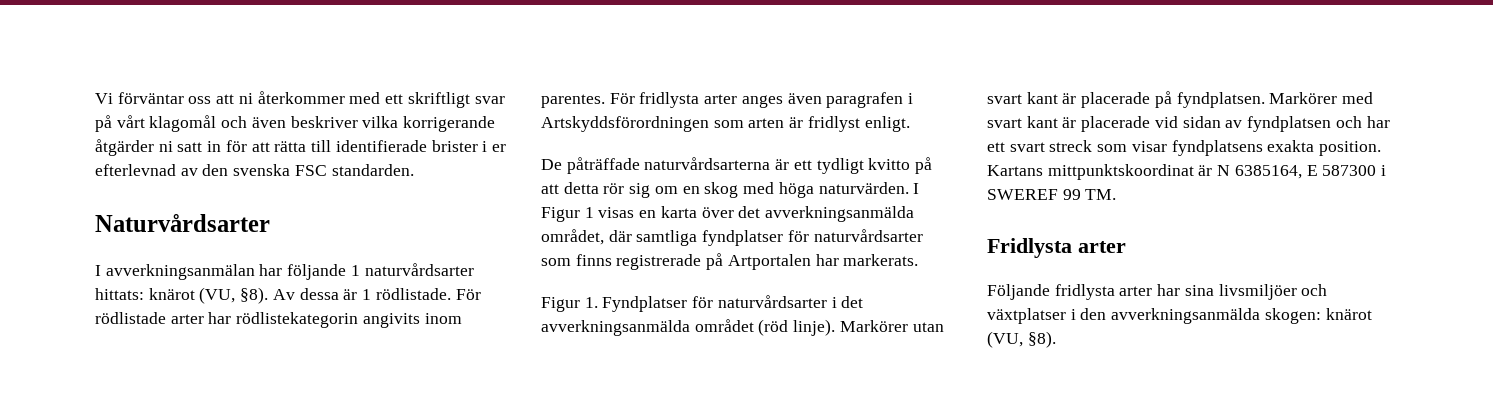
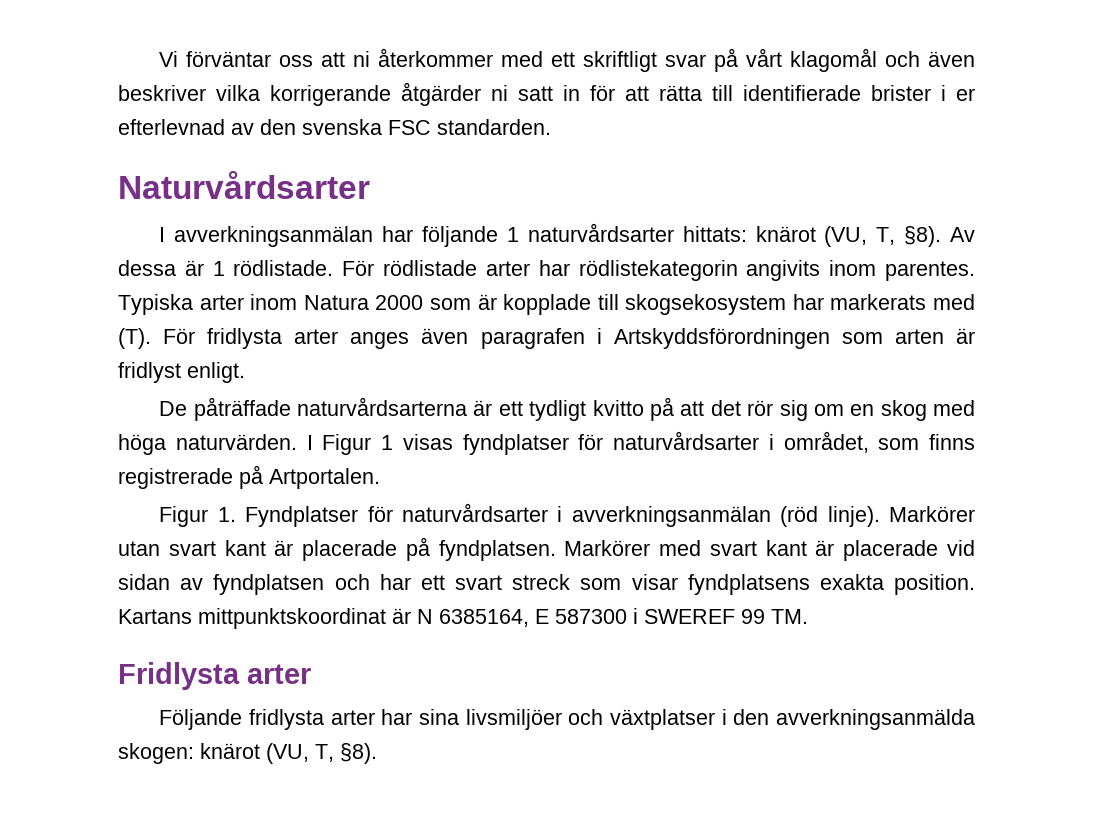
- I avverkningsanmälan har följande 1 naturvårdsarter hittats: knärot (VU, §8).
+ I avverkningsanmälan har följande 1 naturvårdsarter hittats: knärot (VU, T, §8).
- För fridlysta arter anges även paragrafen i Artskyddsförordningen som arten är fridlyst enligt.
+ Typiska arter inom Natura 2000 som är kopplade till skogsekosystem har markerats med (T). För fridlysta arter anges även paragrafen i Artskyddsförordningen som arten är fridlyst enligt.
- De påträffade naturvårdsarterna är ett tydligt kvitto på att detta rör sig om en skog med höga naturvärden.
+ De påträffade naturvårdsarterna är ett tydligt kvitto på att det rör sig om en skog med höga naturvärden.
- I Figur 1 visas en karta över det avverkningsanmälda området, där samtliga fyndplatser för naturvårdsarter som finns registrerade på Artportalen har markerats.
+ I Figur 1 visas fyndplatser för naturvårdsarter i området, som finns registrerade på Artportalen.
- Figur 1. Fyndplatser för naturvårdsarter i det avverkningsanmälda området (röd linje).
+ Figur 1. Fyndplatser för naturvårdsarter i avverkningsanmälan (röd linje).
- Följande fridlysta arter har sina livsmiljöer och växtplatser i den avverkningsanmälda skogen: knärot (VU, §8).
+ Följande fridlysta arter har sina livsmiljöer och växtplatser i den avverkningsanmälda skogen: knärot (VU, T, §8).

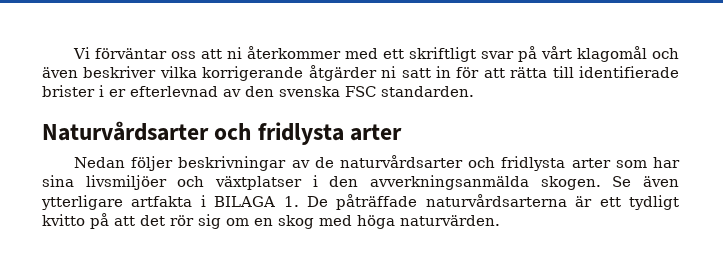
- Naturvårdsarter
- I avverkningsanmälan har följande 1 naturvårdsarter hittats: knärot (VU, T, §8). Av dessa är 1 rödlistade. För rödlistade arter har rödlistekategorin angivits inom parentes. Typiska arter inom Natura 2000 som är kopplade till skogsekosystem har markerats med (T). För fridlysta arter anges även paragrafen i Artskyddsförordningen som arten är fridlyst enligt.
- De påträffade naturvårdsarterna är ett tydligt kvitto på att det rör sig om en skog med höga naturvärden. I Figur 1 visas fyndplatser för naturvårdsarter i området, som finns registrerade på Artportalen.
- Figur 1. Fyndplatser för naturvårdsarter i avverkningsanmälan (röd linje). Markörer utan svart kant är placerade på fyndplatsen. Markörer med svart kant är placerade vid sidan av fyndplatsen och har ett svart streck som visar fyndplatsens exakta position. Kartans mittpunktskoordinat är N 6385164, E 587300 i SWEREF 99 TM.
- Fridlysta arter
- Följande fridlysta arter har sina livsmiljöer och växtplatser i den avverkningsanmälda skogen: knärot (VU, T, §8).
+ Naturvårdsarter och fridlysta arter
+ Nedan följer beskrivningar av de naturvårdsarter och fridlysta arter som har sina livsmiljöer och växtplatser i den avverkningsanmälda skogen. Se även ytterligare artfakta i BILAGA 1. De påträffade naturvårdsarterna är ett tydligt kvitto på att det rör sig om en skog med höga naturvärden.

